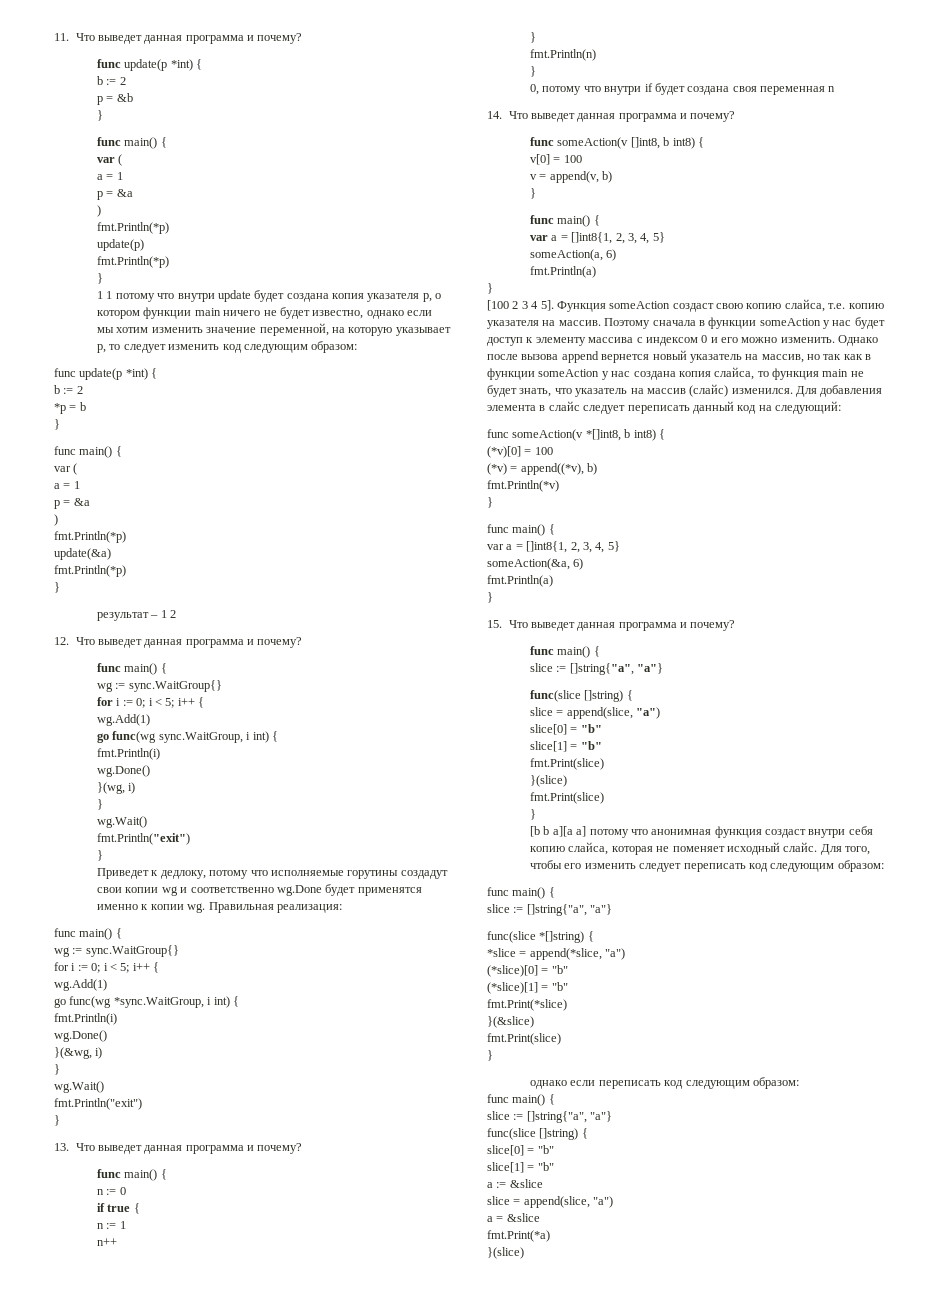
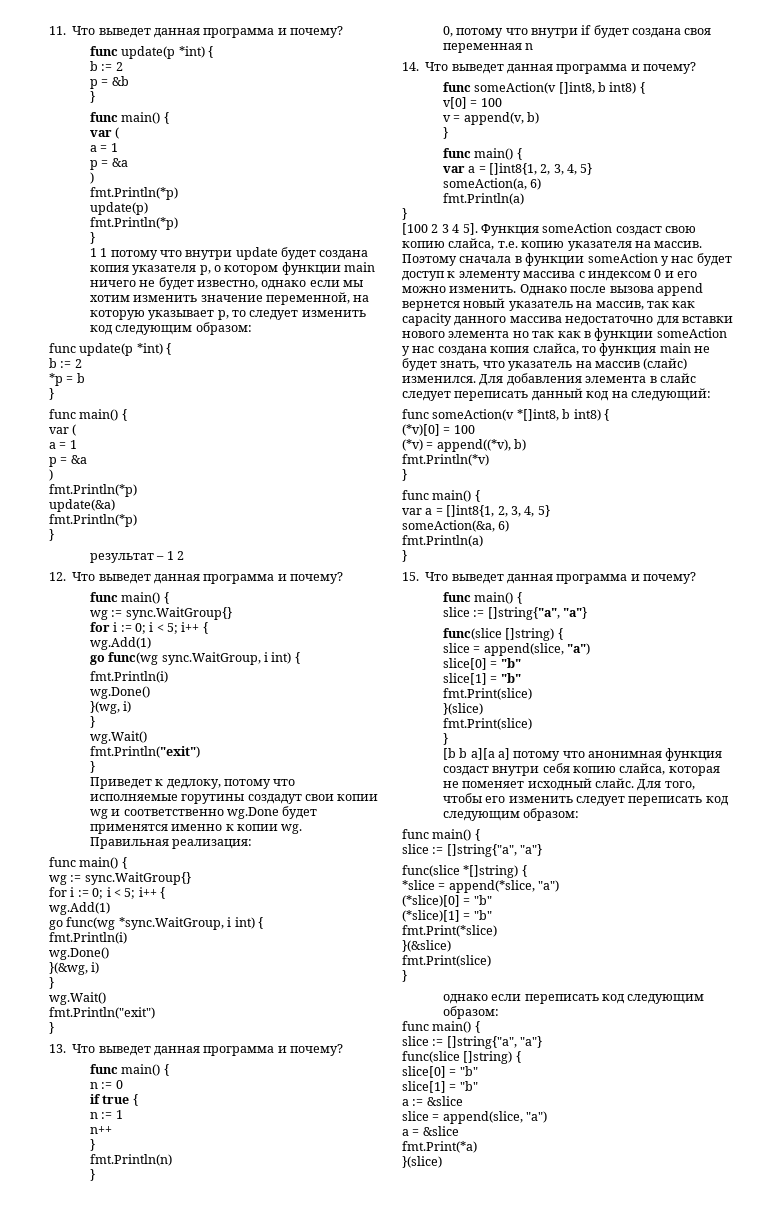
- Однако после вызова append вернется новый указатель на массив, но так как в функции someAction у нас создана копия слайса, то функция main не будет знать, что указатель на массив (слайс) изменился.
+ Однако после вызова append вернется новый указатель на массив, так как capacity данного массива недостаточно для вставки нового элемента но так как в функции someAction у нас создана копия слайса, то функция main не будет знать, что указатель на массив (слайс) изменился.

